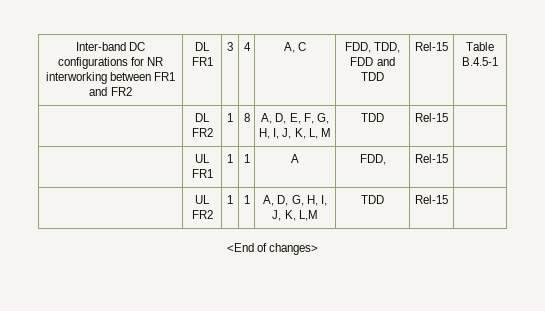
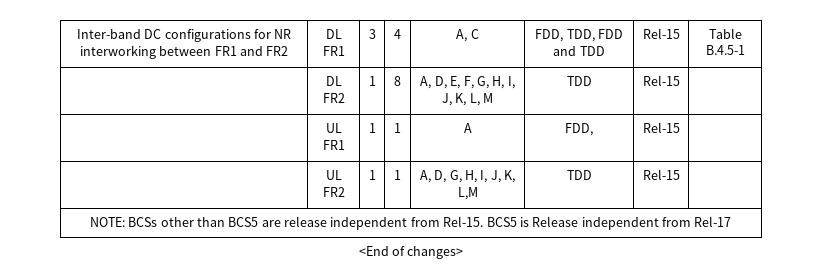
+ NOTE: BCSs other than BCS5 are release independent from Rel-15. BCS5 is Release independent from Rel-17

